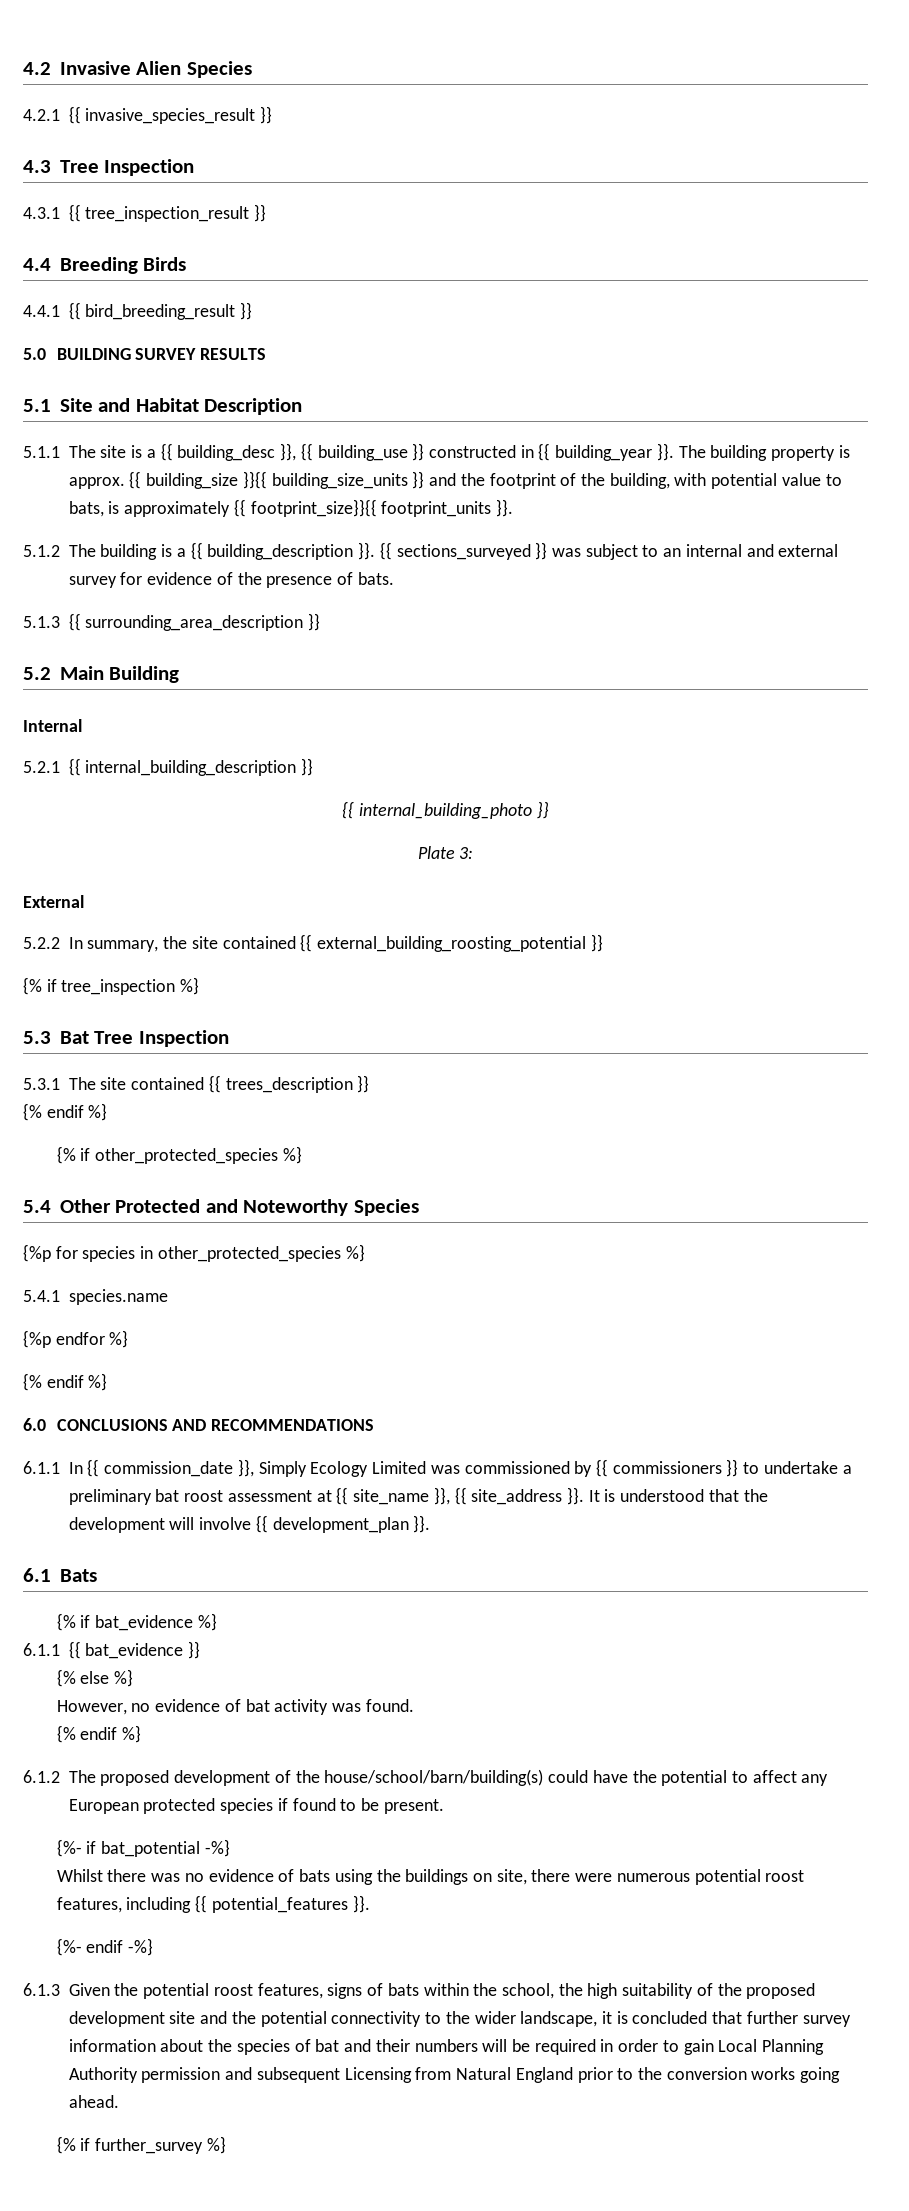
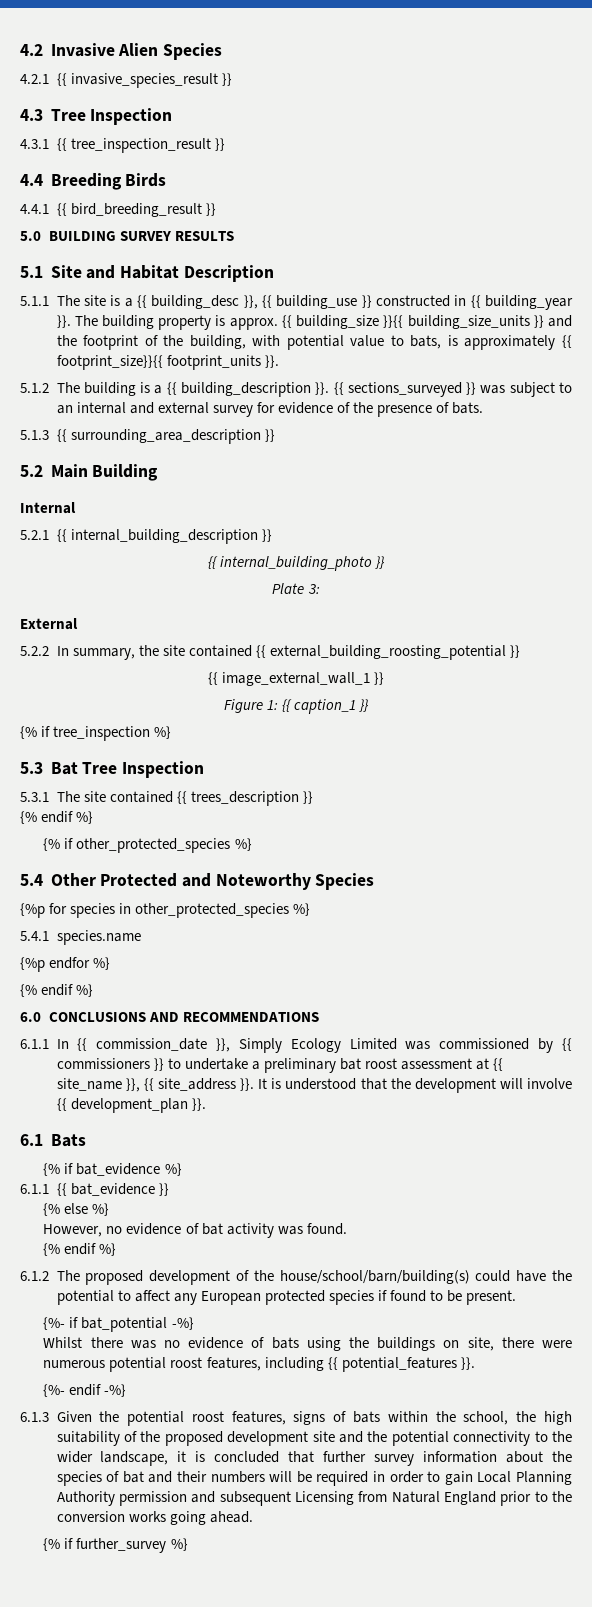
+ {{ image_external_wall_1 }}
+ Figure 1: {{ caption_1 }}

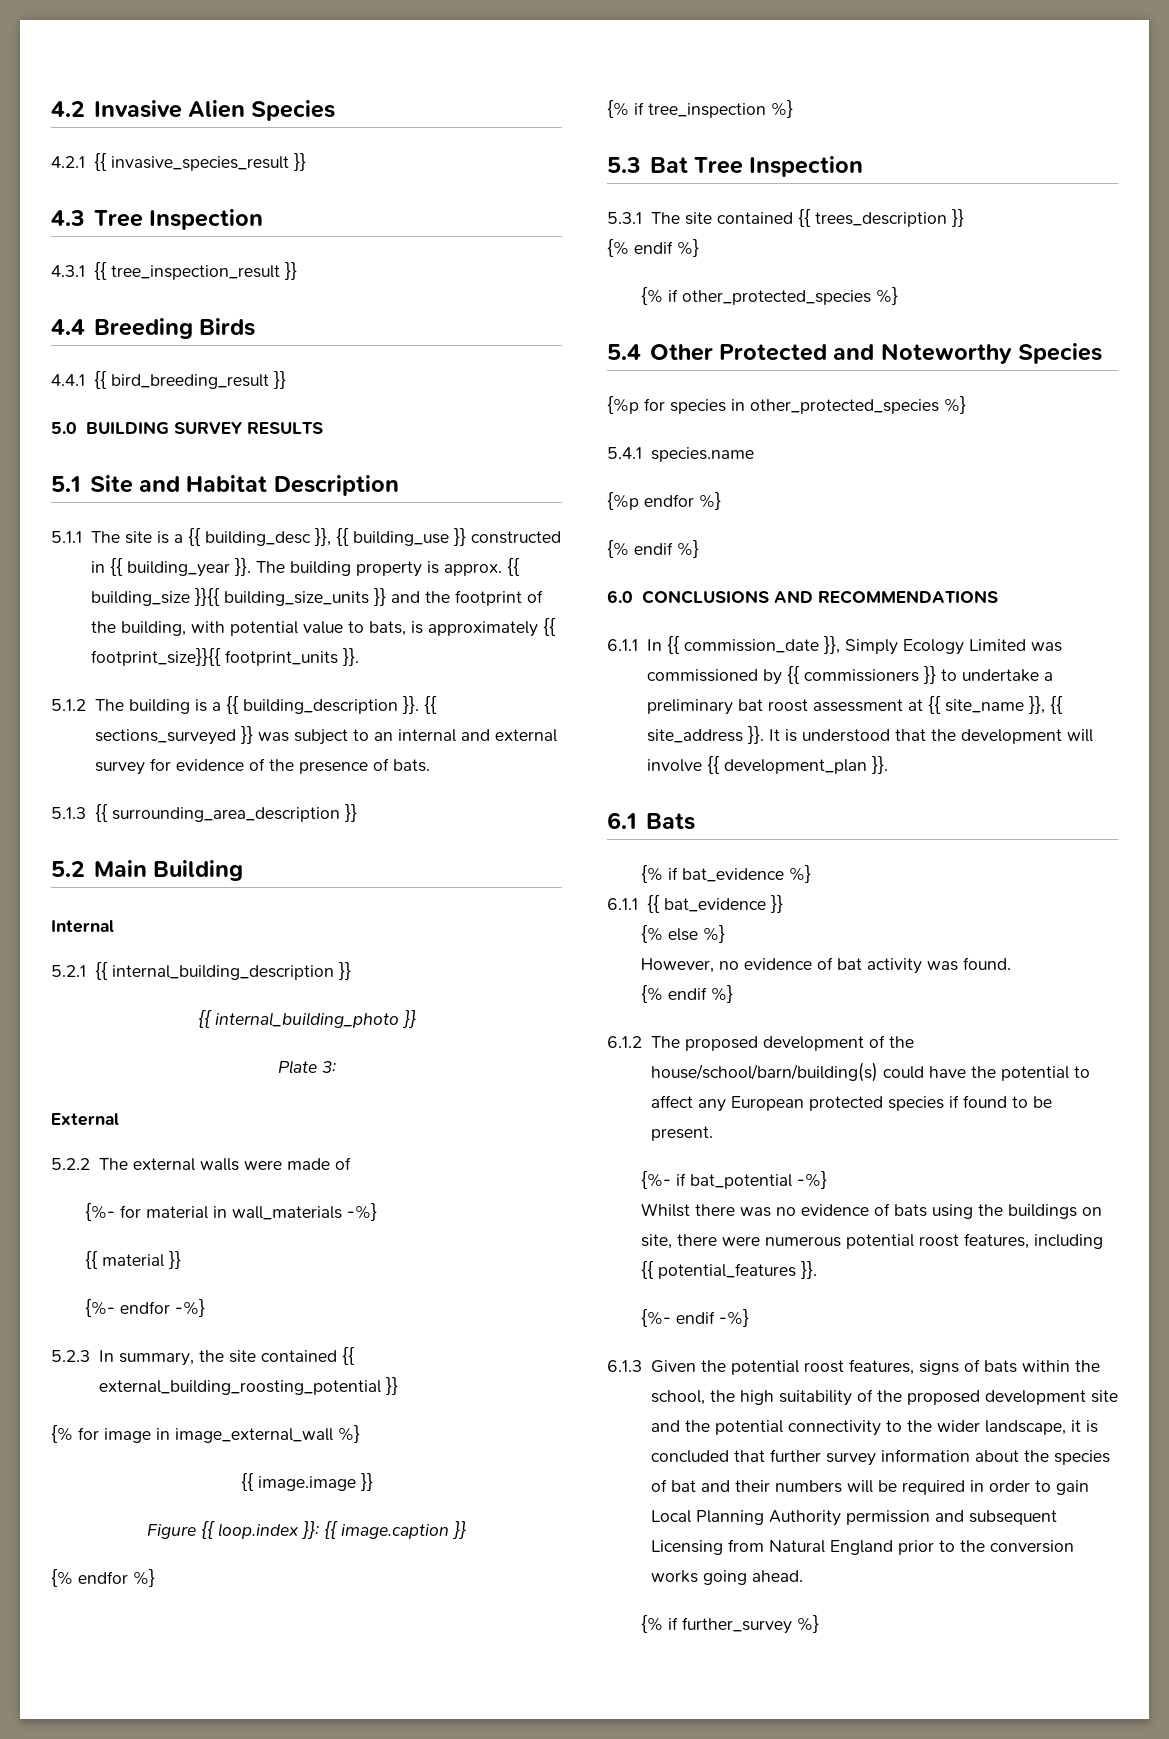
- 5.2.2 In summary, the site contained {{ external_building_roosting_potential }}
+ 5.2.2 The external walls were made of
+ {%- for material in wall_materials -%}
+ {{ material }}
+ {%- endfor -%}
+ 5.2.3 In summary, the site contained {{ external_building_roosting_potential }}
- {{ image_external_wall_1 }}
+ {% for image in image_external_wall %}
+ {{ image.image }}
- Figure 1: {{ caption_1 }}
+ Figure {{ loop.index }}: {{ image.caption }}
+ {% endfor %}

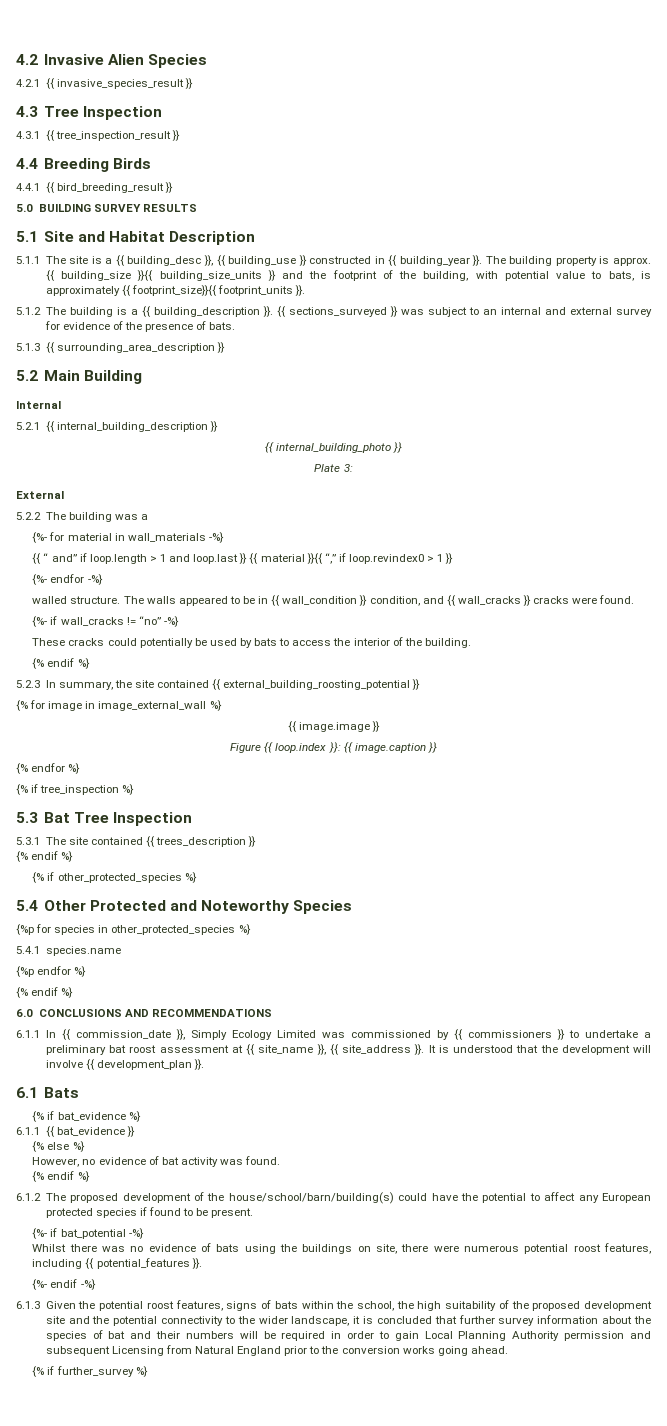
- 5.2.2 The external walls were made of
+ 5.2.2 The building was a
- {{ material }}
+ {{ “ and” if loop.length > 1 and loop.last }} {{ material }}{{ “,” if loop.revindex0 > 1 }}
  {%- endfor -%}
+ walled structure. The walls appeared to be in {{ wall_condition }} condition, and {{ wall_cracks }} cracks were found.
+ {%- if wall_cracks != “no” -%}
+ These cracks could potentially be used by bats to access the interior of the building.
+ {% endif %}

